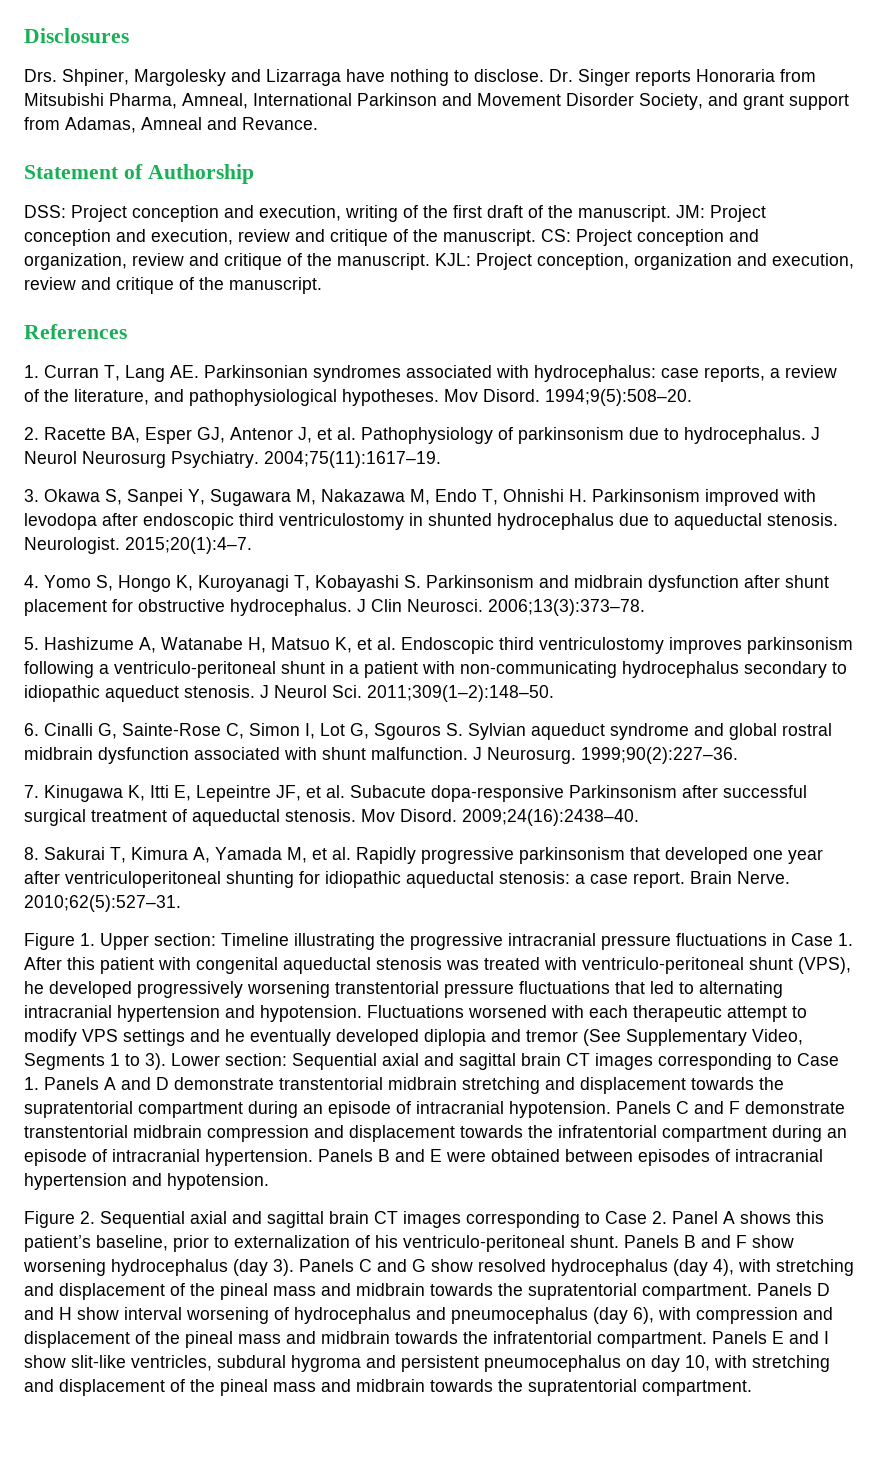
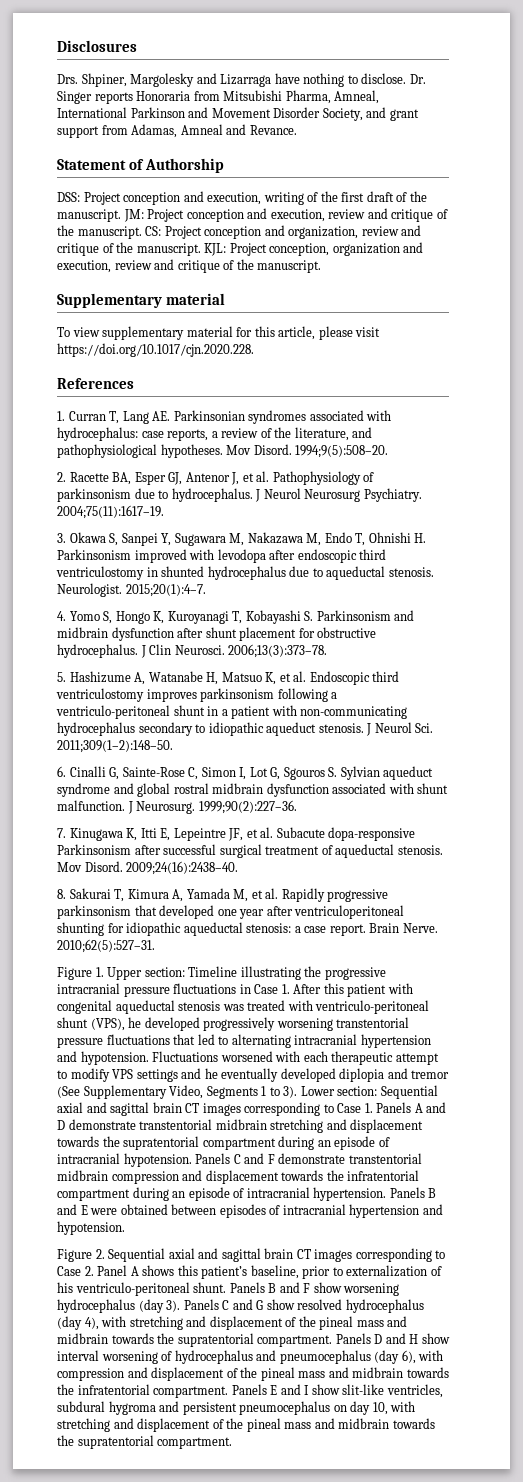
+ Supplementary material
+ To view supplementary material for this article, please visit https://doi.org/10.1017/cjn.2020.228.

